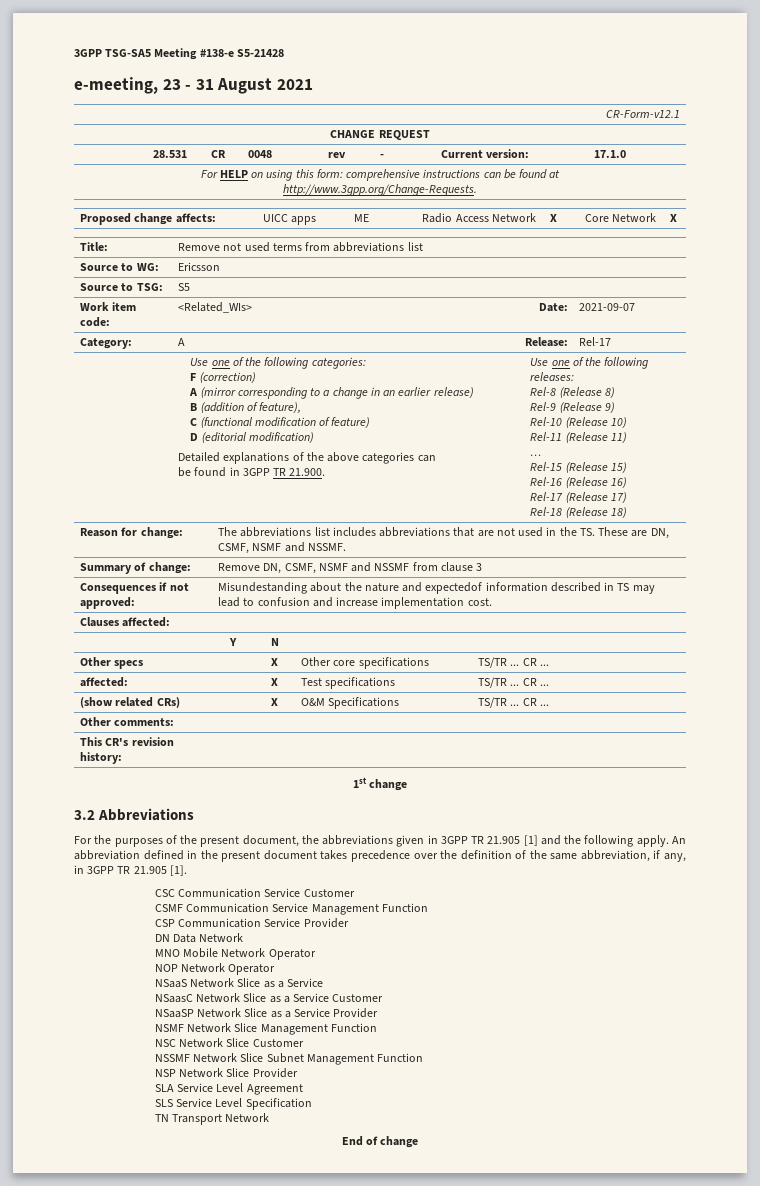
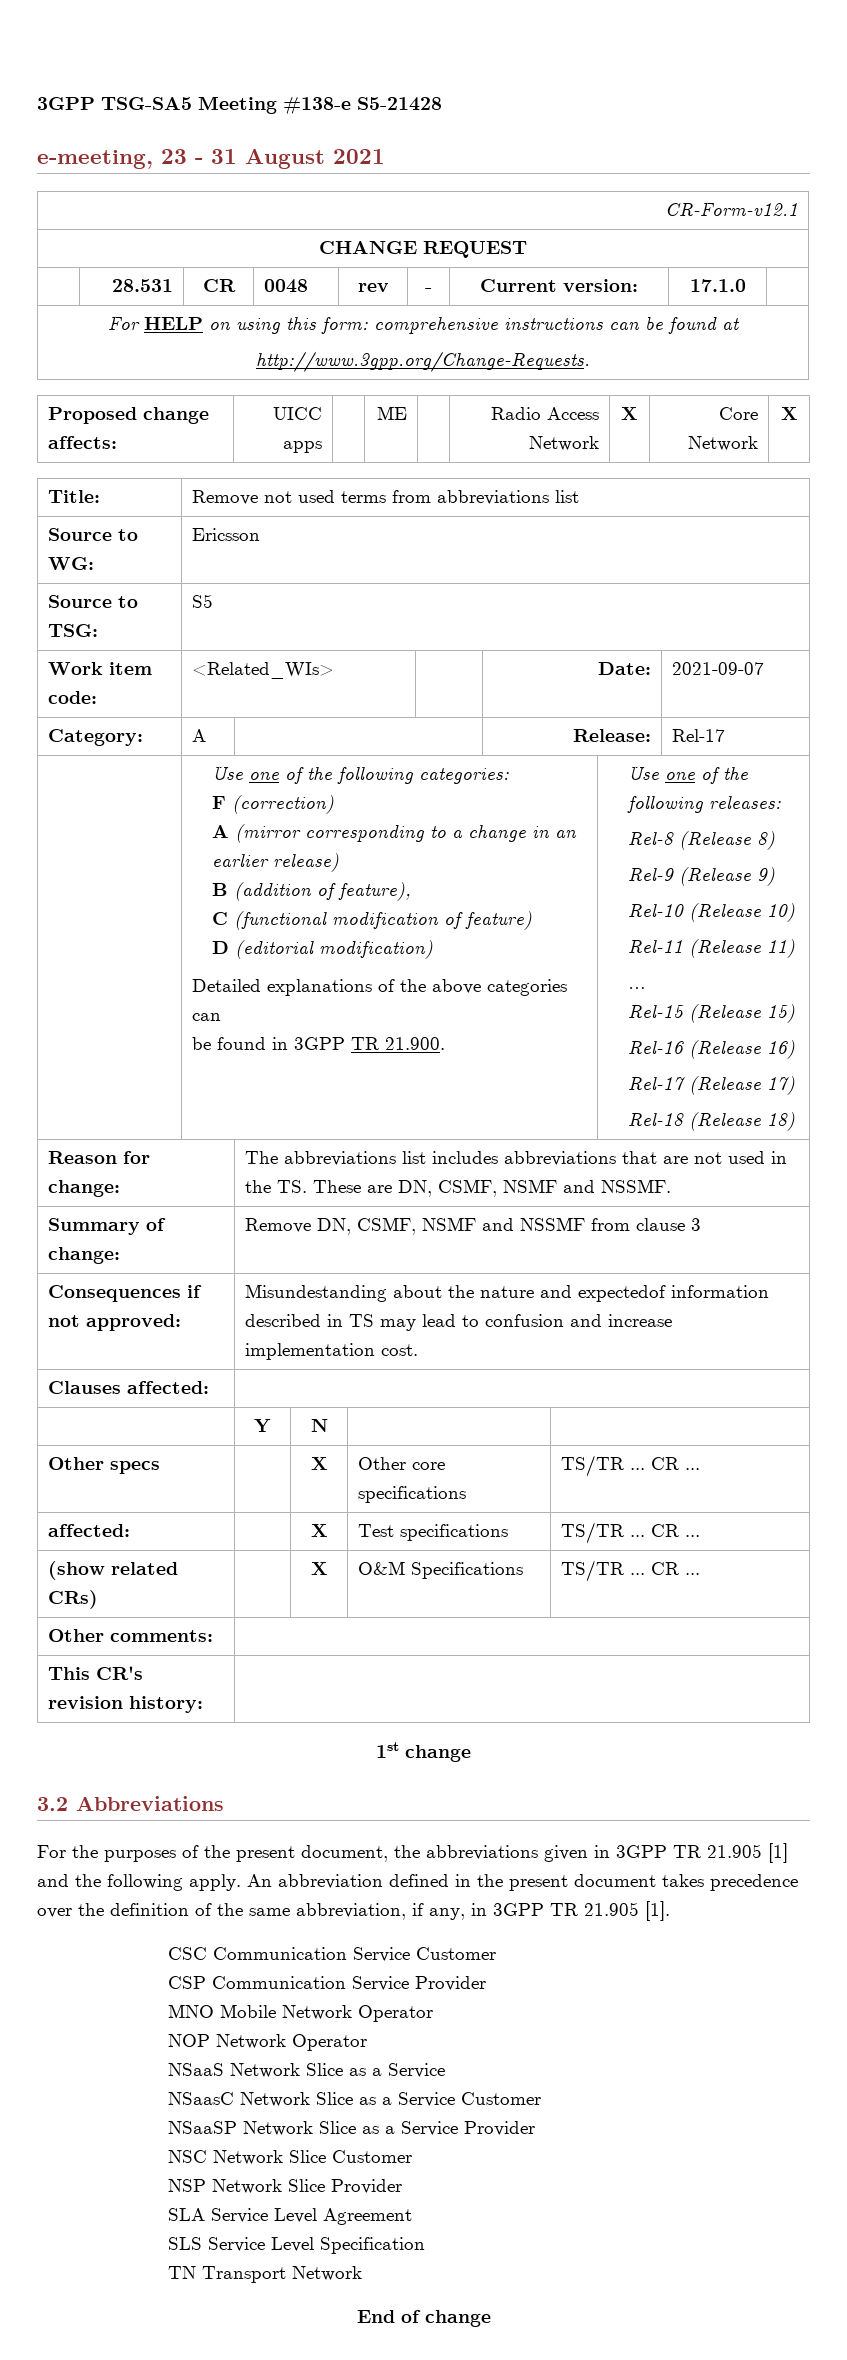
- CSMF Communication Service Management Function
- DN Data Network
- NSMF Network Slice Management Function
- NSSMF Network Slice Subnet Management Function

